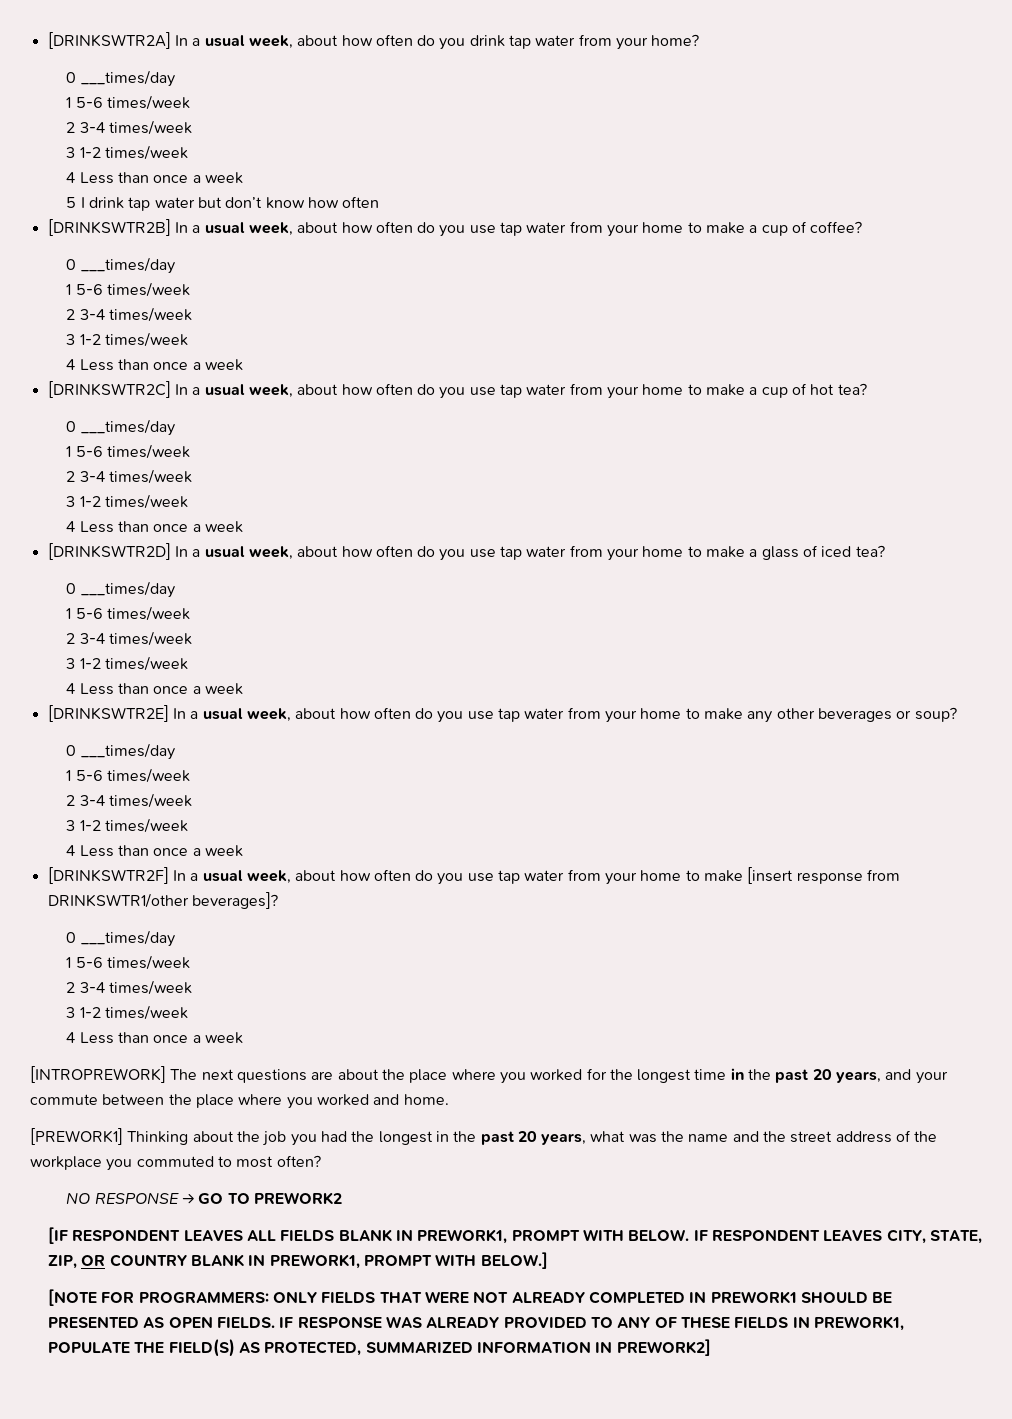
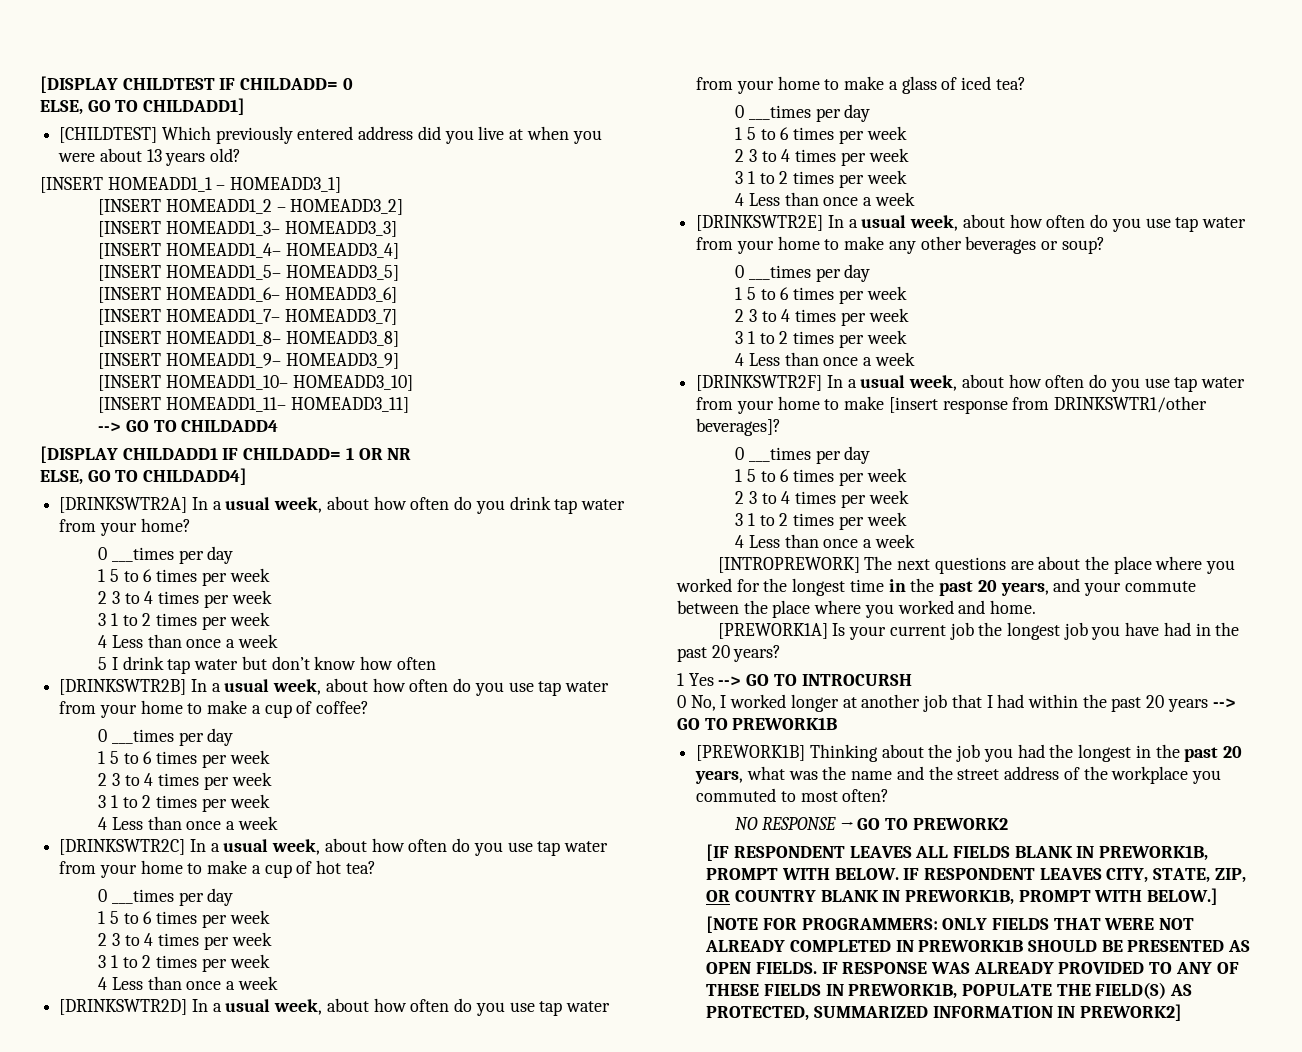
+ [DISPLAY CHILDTEST IF CHILDADD= 0
+ ELSE, GO TO CHILDADD1]
+ [CHILDTEST] Which previously entered address did you live at when you were about 13 years old?
+ [INSERT HOMEADD1_1 – HOMEADD3_1]
+ [INSERT HOMEADD1_2 – HOMEADD3_2]
+ [INSERT HOMEADD1_3– HOMEADD3_3]
+ [INSERT HOMEADD1_4– HOMEADD3_4]
+ [INSERT HOMEADD1_5– HOMEADD3_5]
+ [INSERT HOMEADD1_6– HOMEADD3_6]
+ [INSERT HOMEADD1_7– HOMEADD3_7]
+ [INSERT HOMEADD1_8– HOMEADD3_8]
+ [INSERT HOMEADD1_9– HOMEADD3_9]
+ [INSERT HOMEADD1_10– HOMEADD3_10]
+ [INSERT HOMEADD1_11– HOMEADD3_11]
+ --> GO TO CHILDADD4
+ [DISPLAY CHILDADD1 IF CHILDADD= 1 OR NR
+ ELSE, GO TO CHILDADD4]
  [DRINKSWTR2A] In a usual week, about how often do you drink tap water from your home?
- 0 ___times/day
- 1 5-6 times/week
- 2 3-4 times/week
- 3 1-2 times/week
+ 0 ___times per day
+ 1 5 to 6 times per week
+ 2 3 to 4 times per week
+ 3 1 to 2 times per week
  [DRINKSWTR2B] In a usual week, about how often do you use tap water from your home to make a cup of coffee?
- 0 ___times/day
- 1 5-6 times/week
- 2 3-4 times/week
- 3 1-2 times/week
+ 0 ___times per day
+ 1 5 to 6 times per week
+ 2 3 to 4 times per week
+ 3 1 to 2 times per week
  [DRINKSWTR2C] In a usual week, about how often do you use tap water from your home to make a cup of hot tea?
- 0 ___times/day
- 1 5-6 times/week
- 2 3-4 times/week
- 3 1-2 times/week
+ 0 ___times per day
+ 1 5 to 6 times per week
+ 2 3 to 4 times per week
+ 3 1 to 2 times per week
  [DRINKSWTR2D] In a usual week, about how often do you use tap water from your home to make a glass of iced tea?
- 0 ___times/day
- 1 5-6 times/week
- 2 3-4 times/week
- 3 1-2 times/week
+ 0 ___times per day
+ 1 5 to 6 times per week
+ 2 3 to 4 times per week
+ 3 1 to 2 times per week
  [DRINKSWTR2E] In a usual week, about how often do you use tap water from your home to make any other beverages or soup?
- 0 ___times/day
- 1 5-6 times/week
- 2 3-4 times/week
- 3 1-2 times/week
+ 0 ___times per day
+ 1 5 to 6 times per week
+ 2 3 to 4 times per week
+ 3 1 to 2 times per week
  [DRINKSWTR2F] In a usual week, about how often do you use tap water from your home to make [insert response from DRINKSWTR1/other beverages]?
- 0 ___times/day
- 1 5-6 times/week
- 2 3-4 times/week
- 3 1-2 times/week
+ 0 ___times per day
+ 1 5 to 6 times per week
+ 2 3 to 4 times per week
+ 3 1 to 2 times per week
- [PREWORK1] Thinking about the job you had the longest in the past 20 years, what was the name and the street address of the workplace you commuted to most often?
+ [PREWORK1A] Is your current job the longest job you have had in the past 20 years?
+ 1 Yes --> GO TO INTROCURSH
+ 0 No, I worked longer at another job that I had within the past 20 years --> GO TO PREWORK1B
+ [PREWORK1B] Thinking about the job you had the longest in the past 20 years, what was the name and the street address of the workplace you commuted to most often?
- [IF RESPONDENT LEAVES ALL FIELDS BLANK IN PREWORK1, PROMPT WITH BELOW.
+ [IF RESPONDENT LEAVES ALL FIELDS BLANK IN PREWORK1B, PROMPT WITH BELOW.
- IF RESPONDENT LEAVES CITY, STATE, ZIP, OR COUNTRY BLANK IN PREWORK1, PROMPT WITH BELOW.]
+ IF RESPONDENT LEAVES CITY, STATE, ZIP, OR COUNTRY BLANK IN PREWORK1B, PROMPT WITH BELOW.]
- [NOTE FOR PROGRAMMERS: ONLY FIELDS THAT WERE NOT ALREADY COMPLETED IN PREWORK1 SHOULD BE PRESENTED AS OPEN FIELDS.
+ [NOTE FOR PROGRAMMERS: ONLY FIELDS THAT WERE NOT ALREADY COMPLETED IN PREWORK1B SHOULD BE PRESENTED AS OPEN FIELDS.
- IF RESPONSE WAS ALREADY PROVIDED TO ANY OF THESE FIELDS IN PREWORK1, POPULATE THE FIELD(S) AS PROTECTED, SUMMARIZED INFORMATION IN PREWORK2]
+ IF RESPONSE WAS ALREADY PROVIDED TO ANY OF THESE FIELDS IN PREWORK1B, POPULATE THE FIELD(S) AS PROTECTED, SUMMARIZED INFORMATION IN PREWORK2]

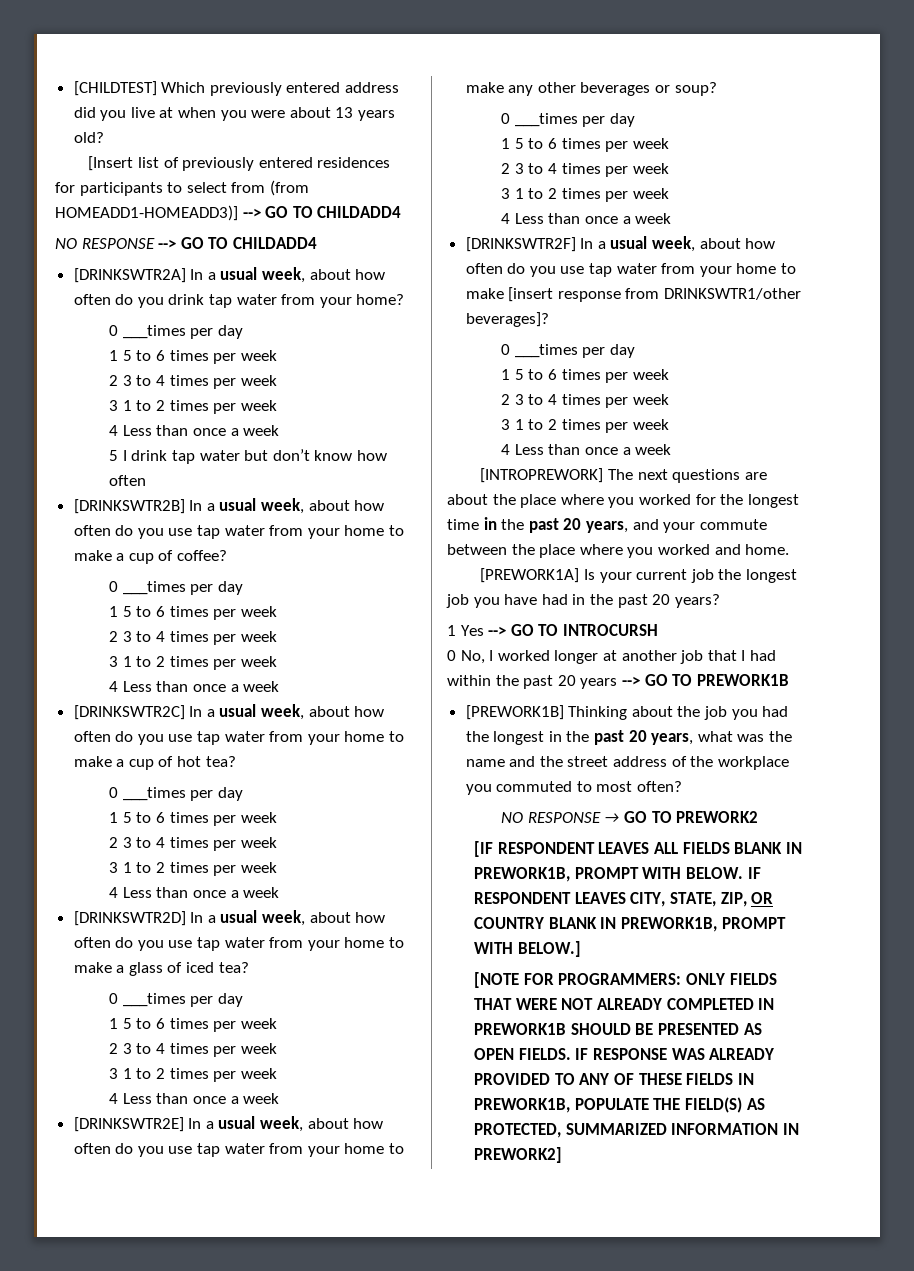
- [DISPLAY CHILDTEST IF CHILDADD= 0
- ELSE, GO TO CHILDADD1]
- [INSERT HOMEADD1_1 – HOMEADD3_1]
- [INSERT HOMEADD1_2 – HOMEADD3_2]
- [INSERT HOMEADD1_3– HOMEADD3_3]
- [INSERT HOMEADD1_4– HOMEADD3_4]
- [INSERT HOMEADD1_5– HOMEADD3_5]
- [INSERT HOMEADD1_6– HOMEADD3_6]
- [INSERT HOMEADD1_7– HOMEADD3_7]
- [INSERT HOMEADD1_8– HOMEADD3_8]
- [INSERT HOMEADD1_9– HOMEADD3_9]
- [INSERT HOMEADD1_10– HOMEADD3_10]
- [INSERT HOMEADD1_11– HOMEADD3_11]
- --> GO TO CHILDADD4
- [DISPLAY CHILDADD1 IF CHILDADD= 1 OR NR
- ELSE, GO TO CHILDADD4]
+ [Insert list of previously entered residences for participants to select from (from HOMEADD1-HOMEADD3)] --> GO TO CHILDADD4
+ NO RESPONSE --> GO TO CHILDADD4

